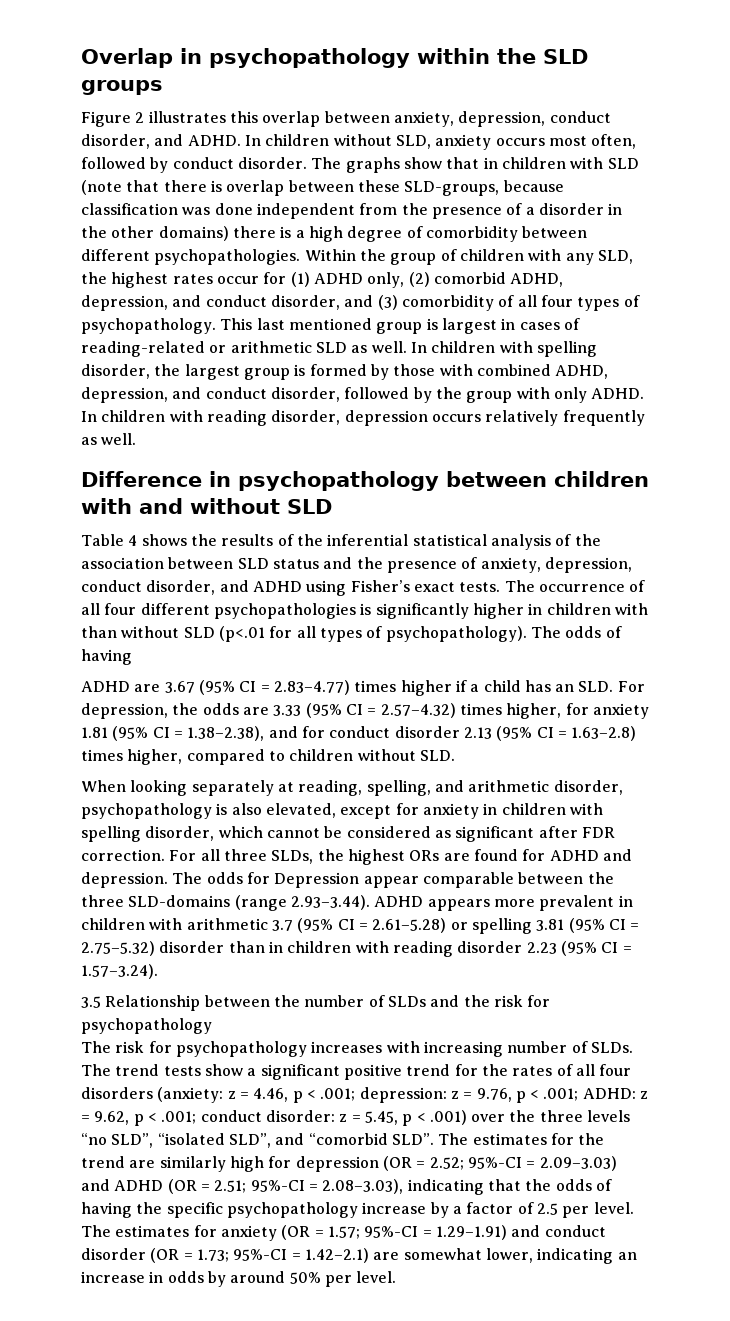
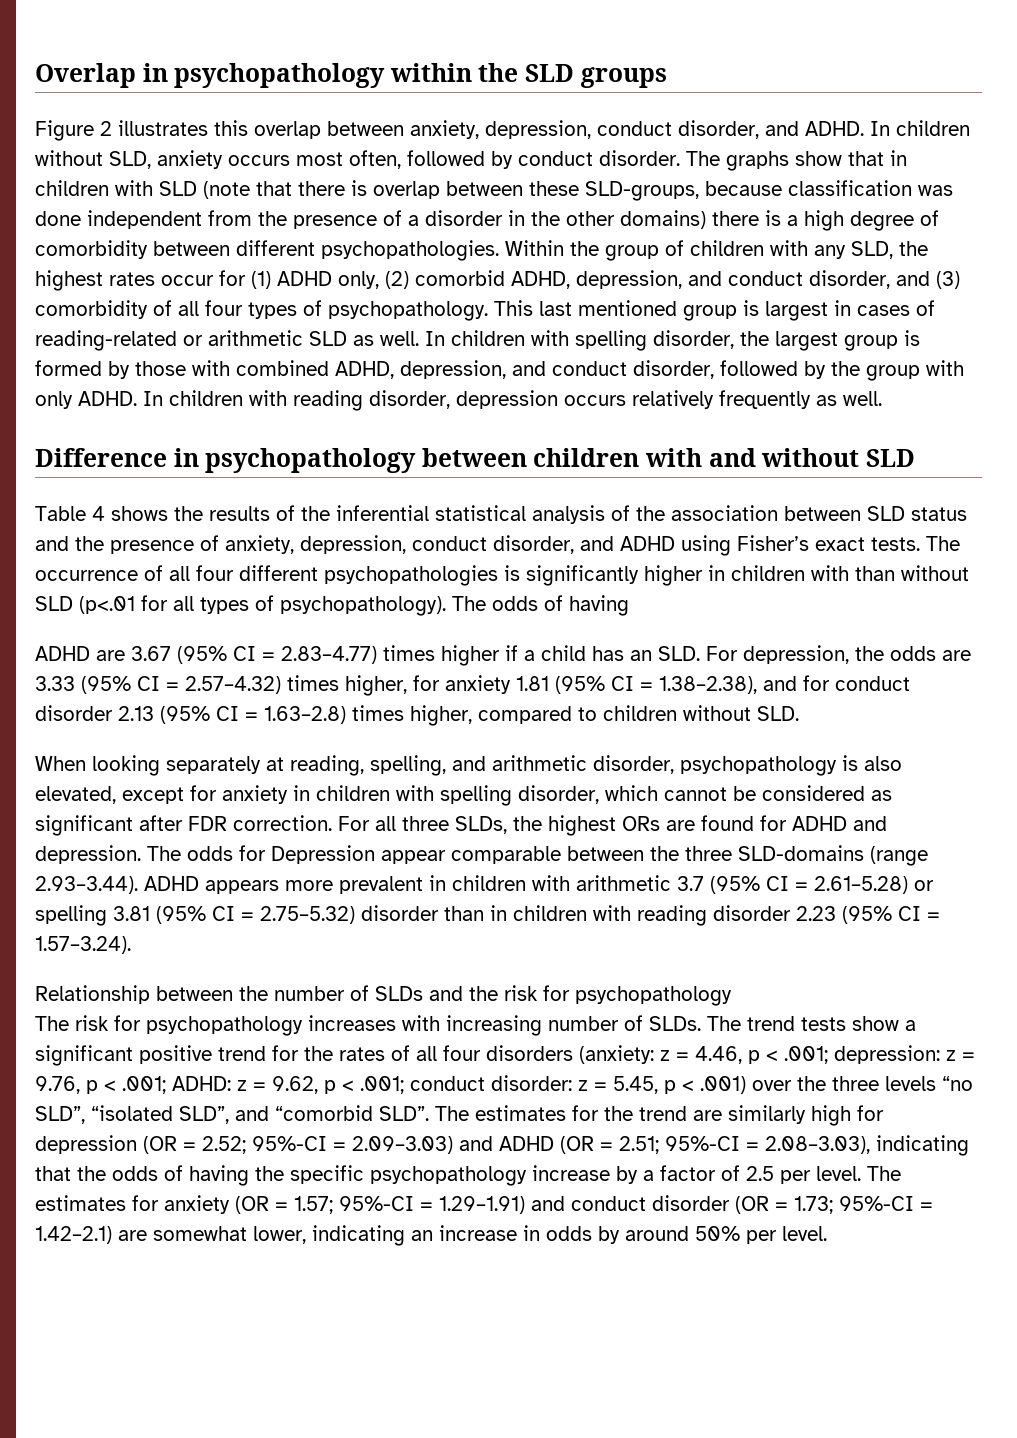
- 3.5 Relationship between the number of SLDs and the risk for psychopathology
+ Relationship between the number of SLDs and the risk for psychopathology

